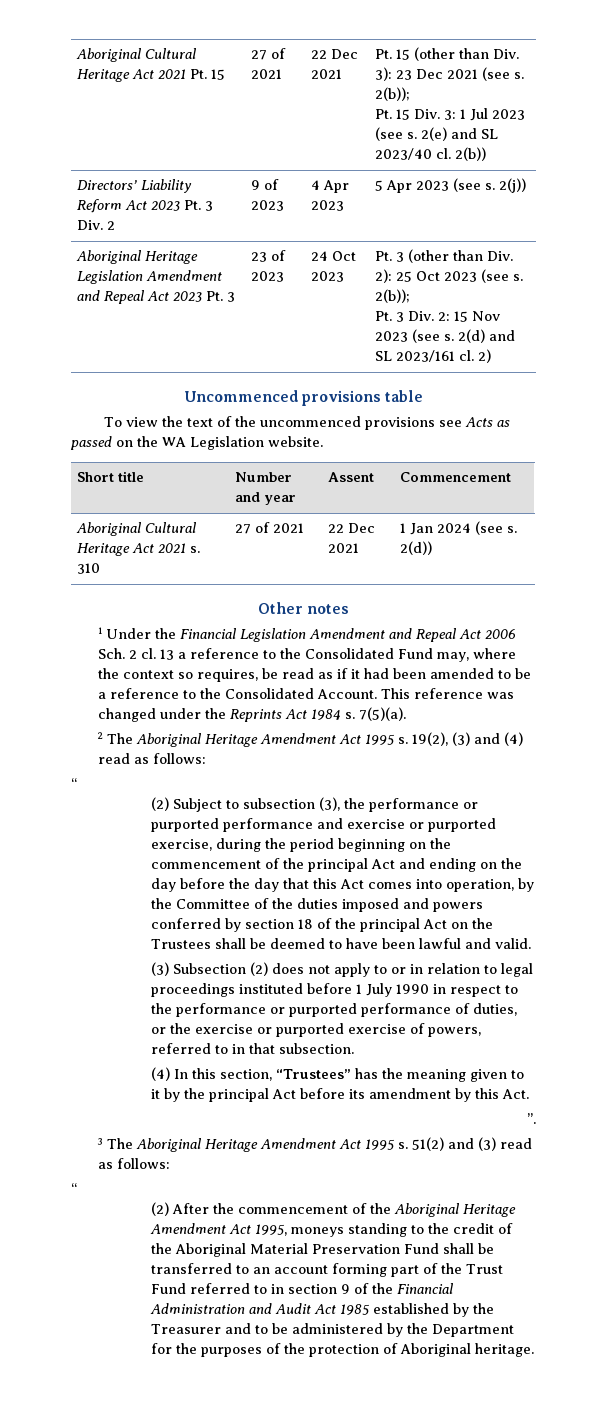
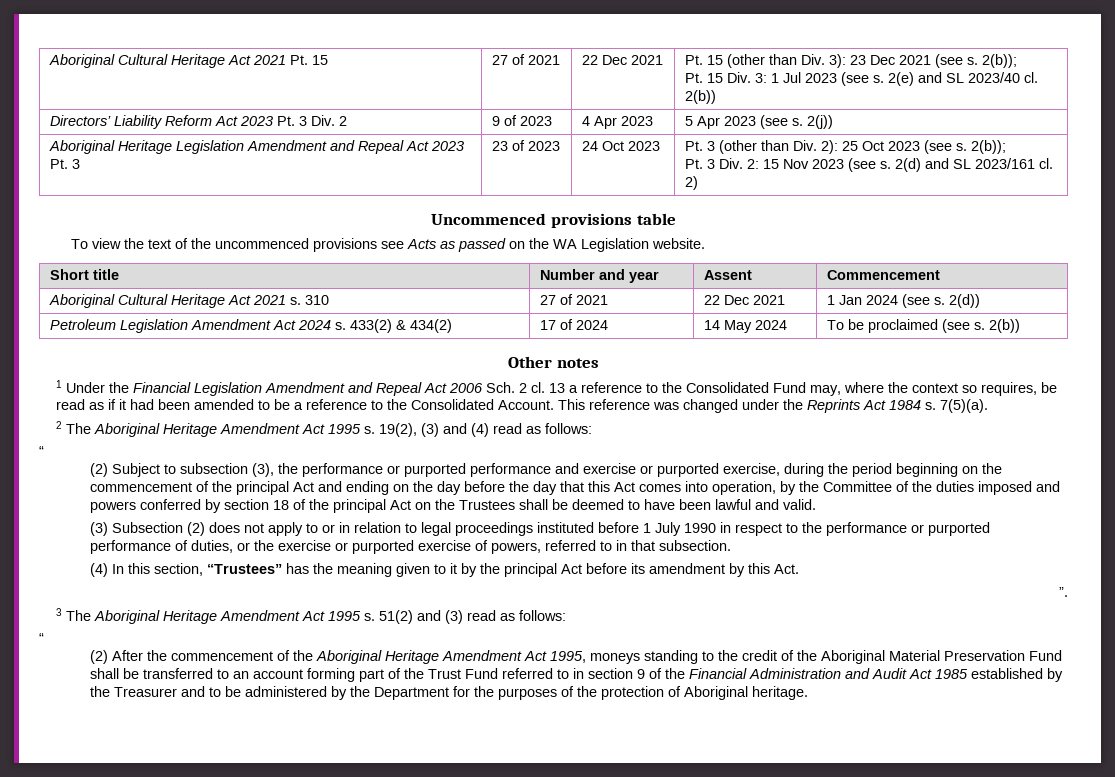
+ Petroleum Legislation Amendment Act 2024 s. 433(2) & 434(2) | 17 of 2024 | 14 May 2024 | To be proclaimed (see s. 2(b))

